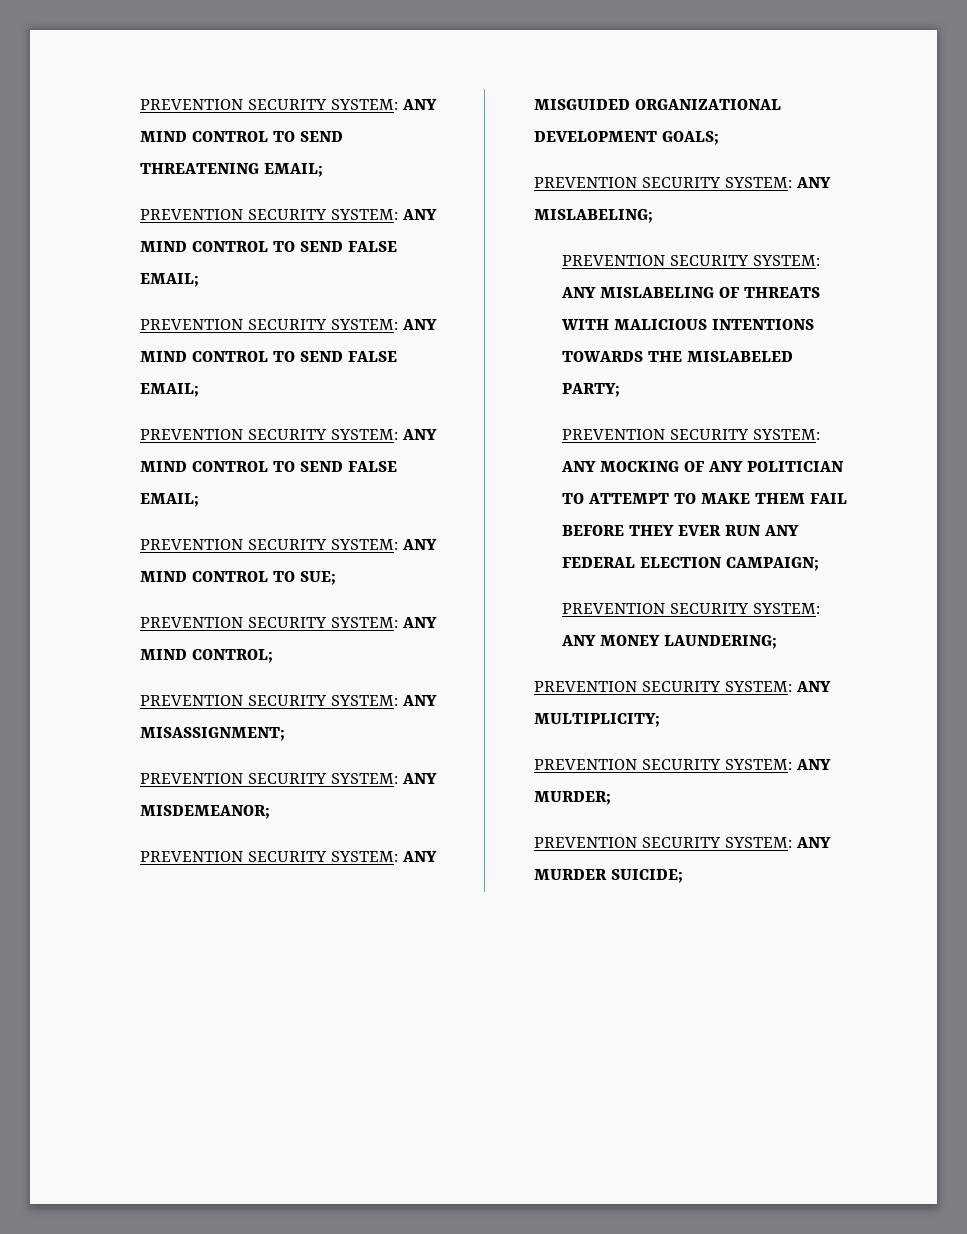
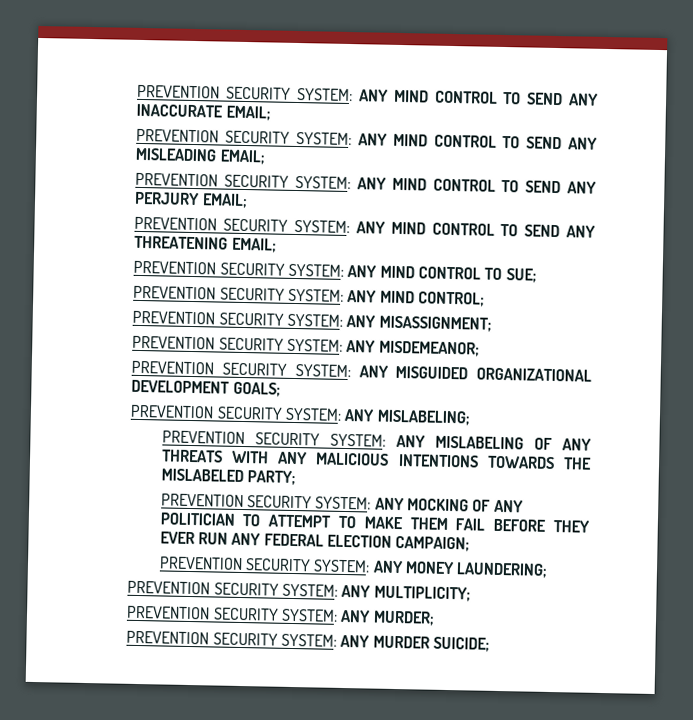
- PREVENTION SECURITY SYSTEM: ANY MIND CONTROL TO SEND THREATENING EMAIL;
- PREVENTION SECURITY SYSTEM: ANY MIND CONTROL TO SEND FALSE EMAIL;
- PREVENTION SECURITY SYSTEM: ANY MIND CONTROL TO SEND FALSE EMAIL;
- PREVENTION SECURITY SYSTEM: ANY MIND CONTROL TO SEND FALSE EMAIL;
+ PREVENTION SECURITY SYSTEM: ANY MIND CONTROL TO SEND ANY INACCURATE EMAIL;
+ PREVENTION SECURITY SYSTEM: ANY MIND CONTROL TO SEND ANY MISLEADING EMAIL;
+ PREVENTION SECURITY SYSTEM: ANY MIND CONTROL TO SEND ANY PERJURY EMAIL;
+ PREVENTION SECURITY SYSTEM: ANY MIND CONTROL TO SEND ANY THREATENING EMAIL;
- PREVENTION SECURITY SYSTEM: ANY MISLABELING OF THREATS WITH MALICIOUS INTENTIONS TOWARDS THE MISLABELED PARTY;
+ PREVENTION SECURITY SYSTEM: ANY MISLABELING OF ANY THREATS WITH ANY MALICIOUS INTENTIONS TOWARDS THE MISLABELED PARTY;

